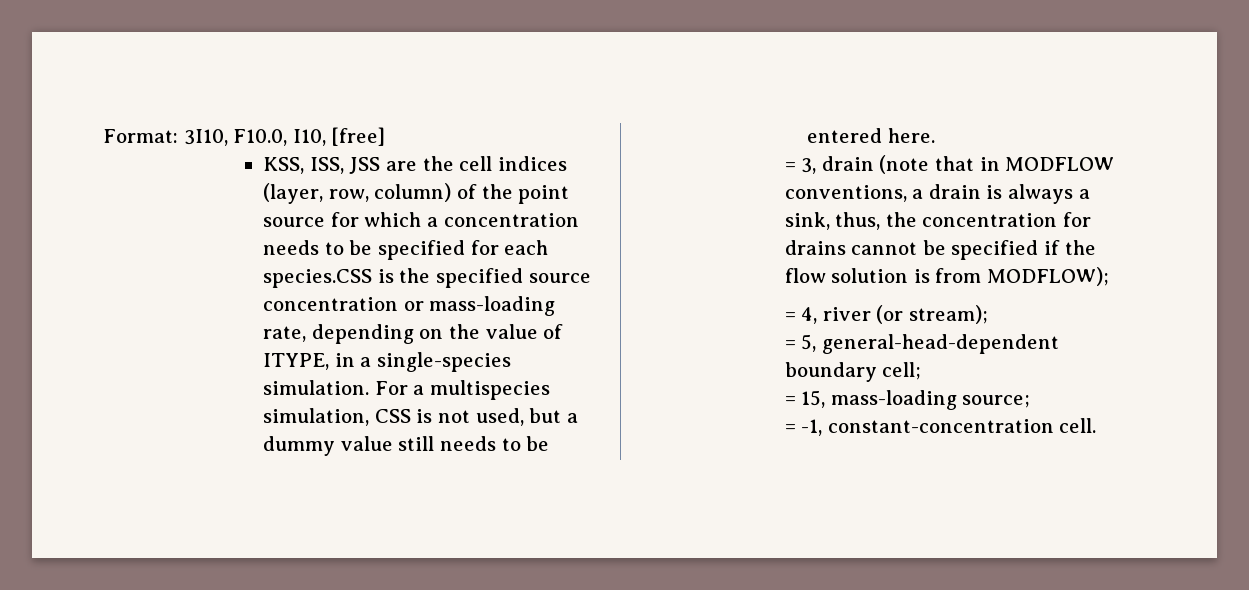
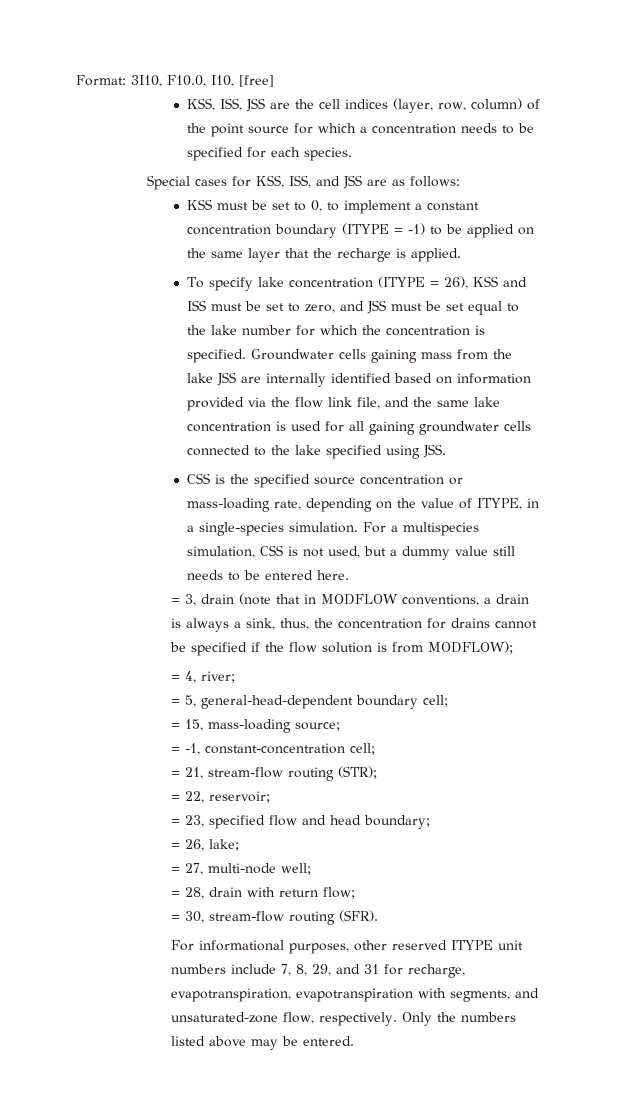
- KSS, ISS, JSS are the cell indices (layer, row, column) of the point source for which a concentration needs to be specified for each species.CSS is the specified source concentration or mass-loading rate, depending on the value of ITYPE, in a single-species simulation.
+ KSS, ISS, JSS are the cell indices (layer, row, column) of the point source for which a concentration needs to be specified for each species.
+ Special cases for KSS, ISS, and JSS are as follows:
+ KSS must be set to 0, to implement a constant concentration boundary (ITYPE = -1) to be applied on the same layer that the recharge is applied.
+ To specify lake concentration (ITYPE = 26), KSS and ISS must be set to zero, and JSS must be set equal to the lake number for which the concentration is specified. Groundwater cells gaining mass from the lake JSS are internally identified based on information provided via the flow link file, and the same lake concentration is used for all gaining groundwater cells connected to the lake specified using JSS.
+ CSS is the specified source concentration or mass-loading rate, depending on the value of ITYPE, in a single-species simulation.
- = 4, river (or stream);
+ = 4, river;
- = -1, constant-concentration cell.
+ = -1, constant-concentration cell;
+ = 21, stream-flow routing (STR);
+ = 22, reservoir;
+ = 23, specified flow and head boundary;
+ = 26, lake;
+ = 27, multi-node well;
+ = 28, drain with return flow;
+ = 30, stream-flow routing (SFR).
+ For informational purposes, other reserved ITYPE unit numbers include 7, 8, 29, and 31 for recharge, evapotranspiration, evapotranspiration with segments, and unsaturated-zone flow, respectively. Only the numbers listed above may be entered.

